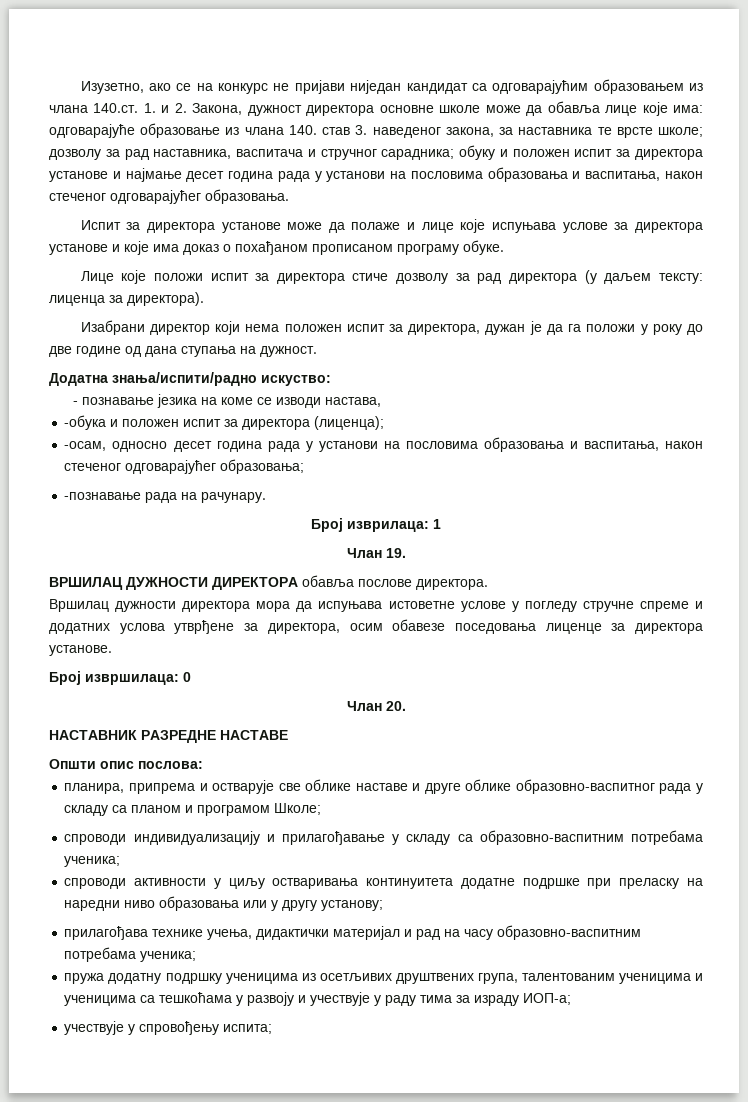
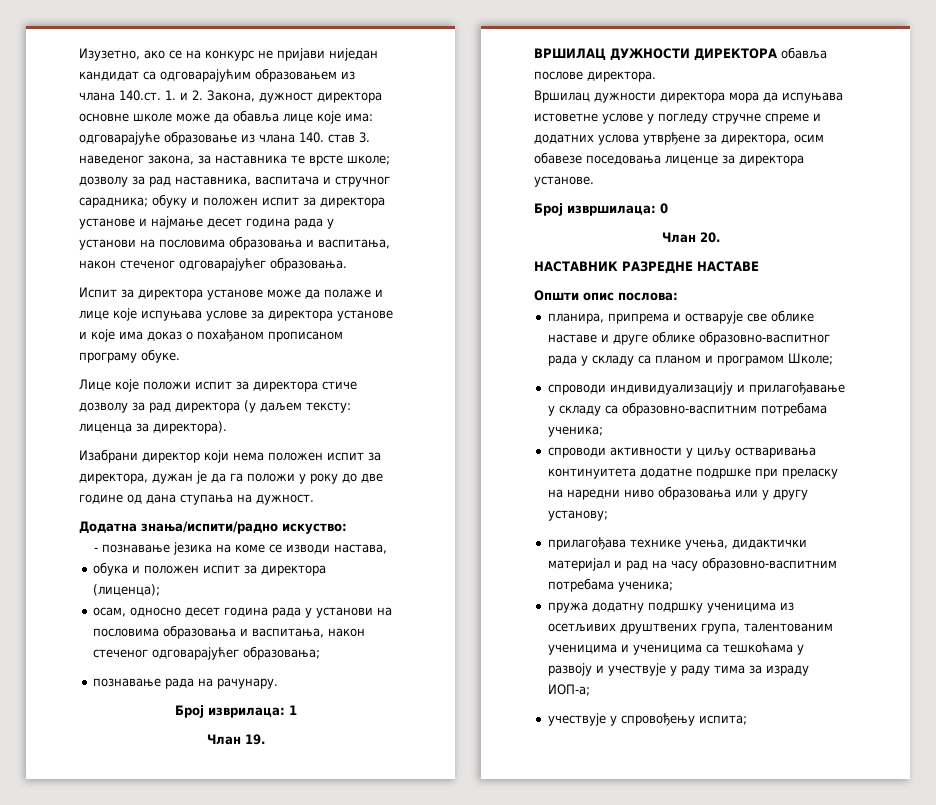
- -обука и положен испит за директора (лиценца);
+ обука и положен испит за директора (лиценца);
- -осам, односно десет година рада у установи на пословима образовања и васпитања, након стеченог одговарајућег образовања;
+ осам, односно десет година рада у установи на пословима образовања и васпитања, након стеченог одговарајућег образовања;
- -познавање рада на рачунару.
+ познавање рада на рачунару.

